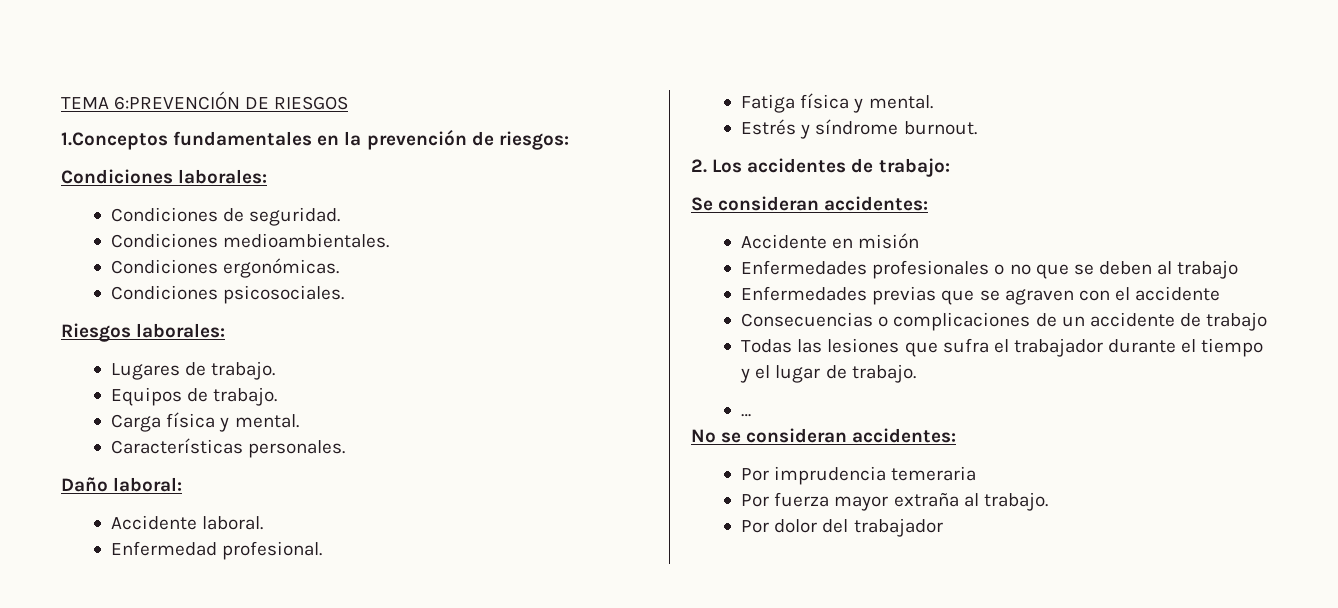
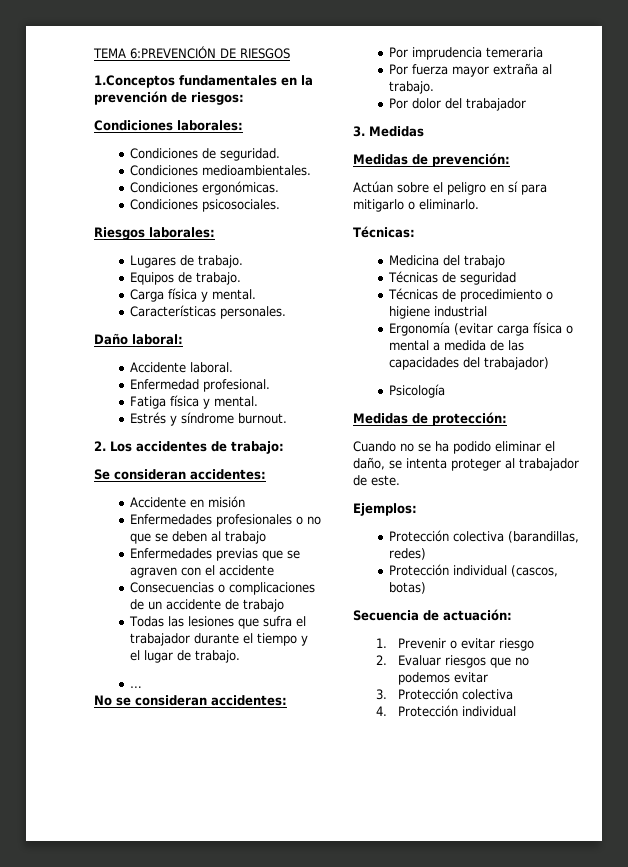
+ 3. Medidas
+ Medidas de prevención:
+ Actúan sobre el peligro en sí para mitigarlo o eliminarlo.
+ Técnicas:
+ Medicina del trabajo
+ Técnicas de seguridad
+ Técnicas de procedimiento o higiene industrial
+ Ergonomía (evitar carga física o mental a medida de las capacidades del trabajador)
+ Psicología
+ Medidas de protección:
+ Cuando no se ha podido eliminar el daño, se intenta proteger al trabajador de este.
+ Ejemplos:
+ Protección colectiva (barandillas, redes)
+ Protección individual (cascos, botas)
+ Secuencia de actuación:
+ 1. Prevenir o evitar riesgo
+ 2. Evaluar riesgos que no podemos evitar
+ 3. Protección colectiva
+ 4. Protección individual

